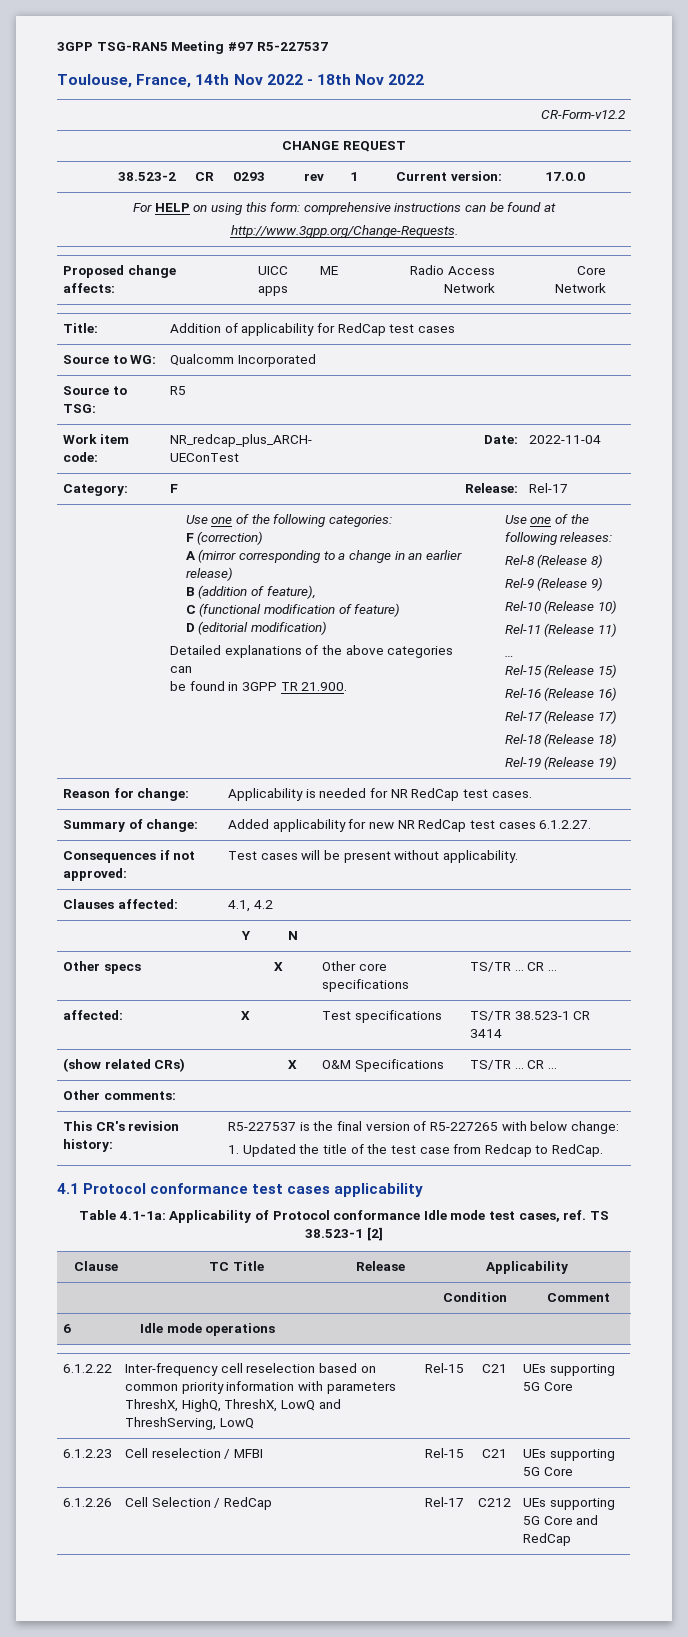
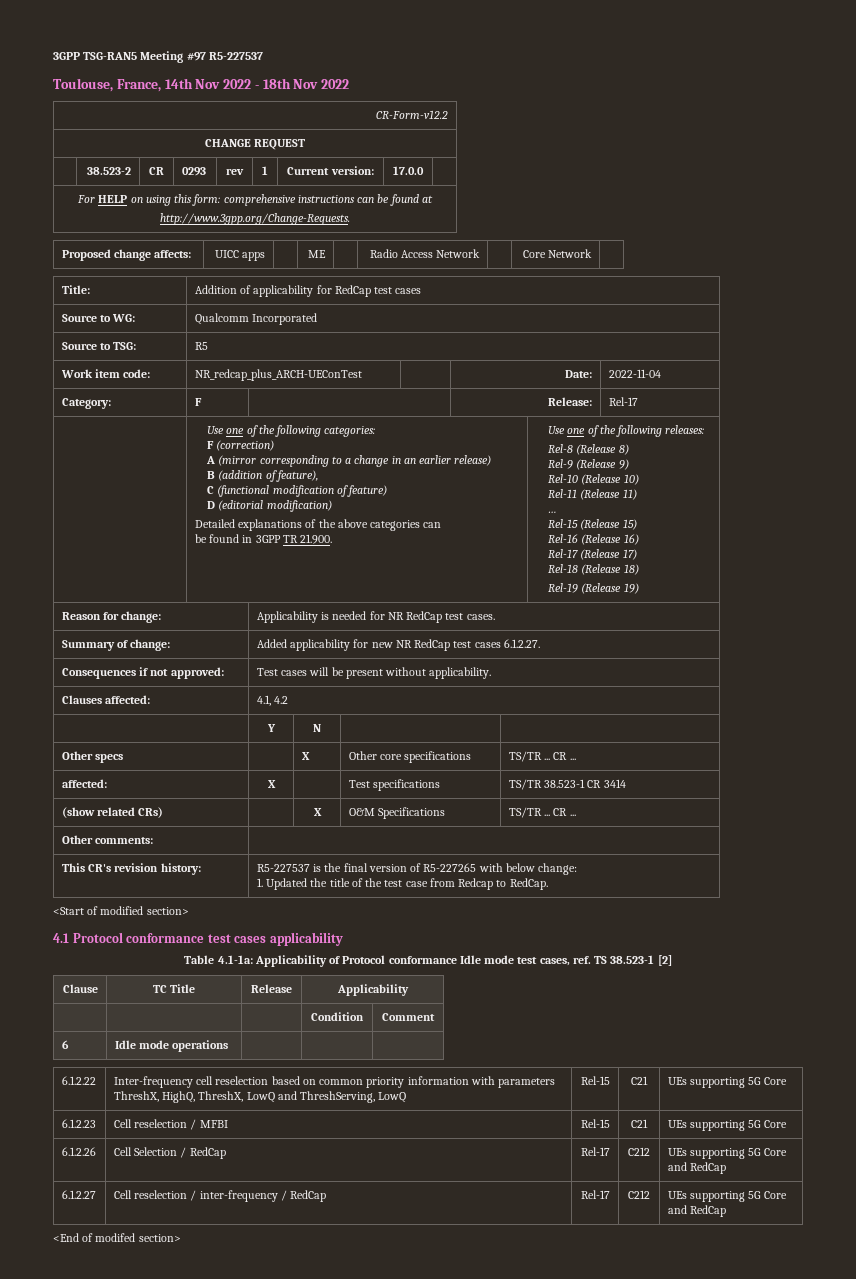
+ <Start of modified section>
+ 6.1.2.27 | Cell reselection / inter-frequency / RedCap | Rel-17 | C212 | UEs supporting 5G Core and RedCap
+ <End of modifed section>

